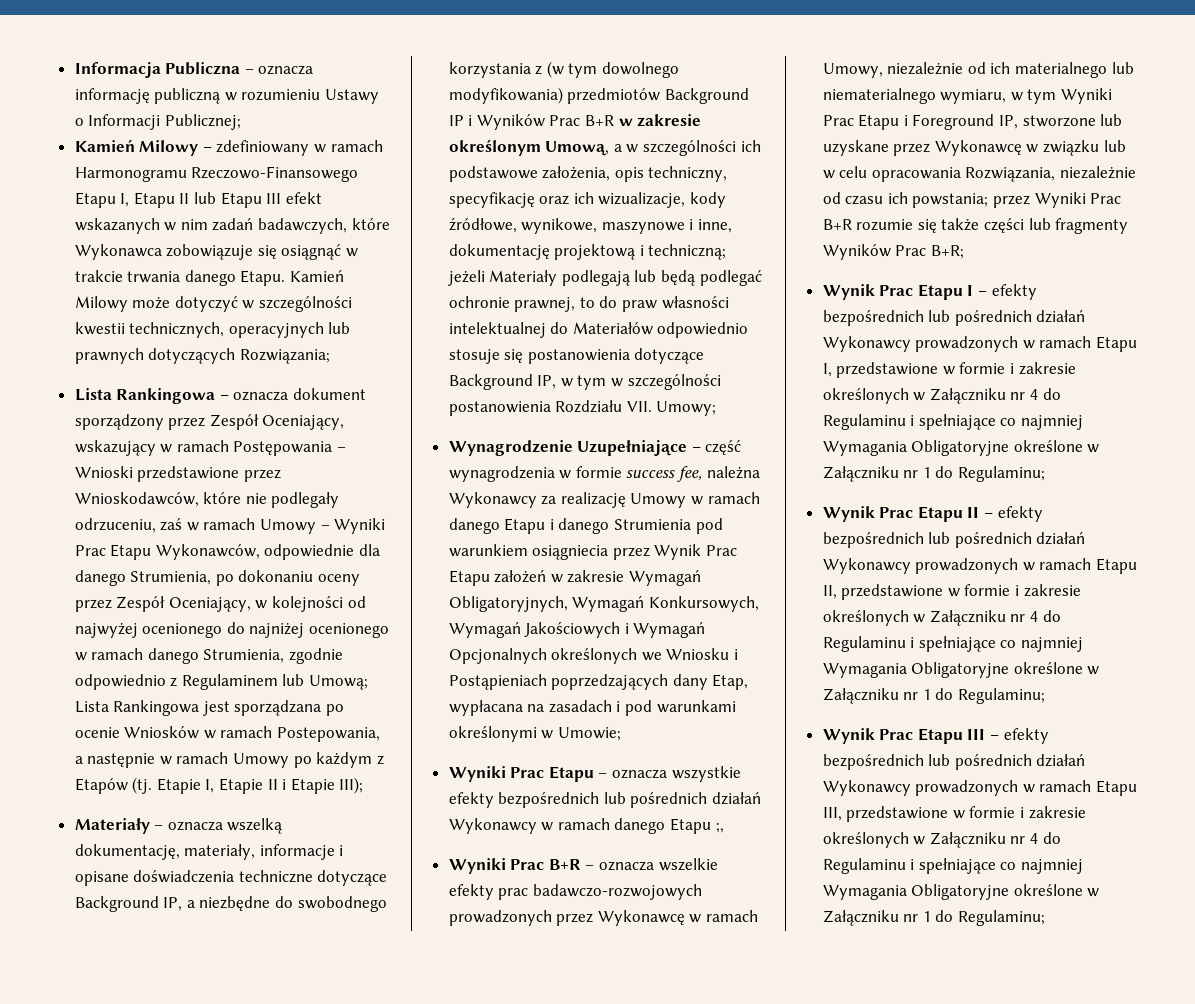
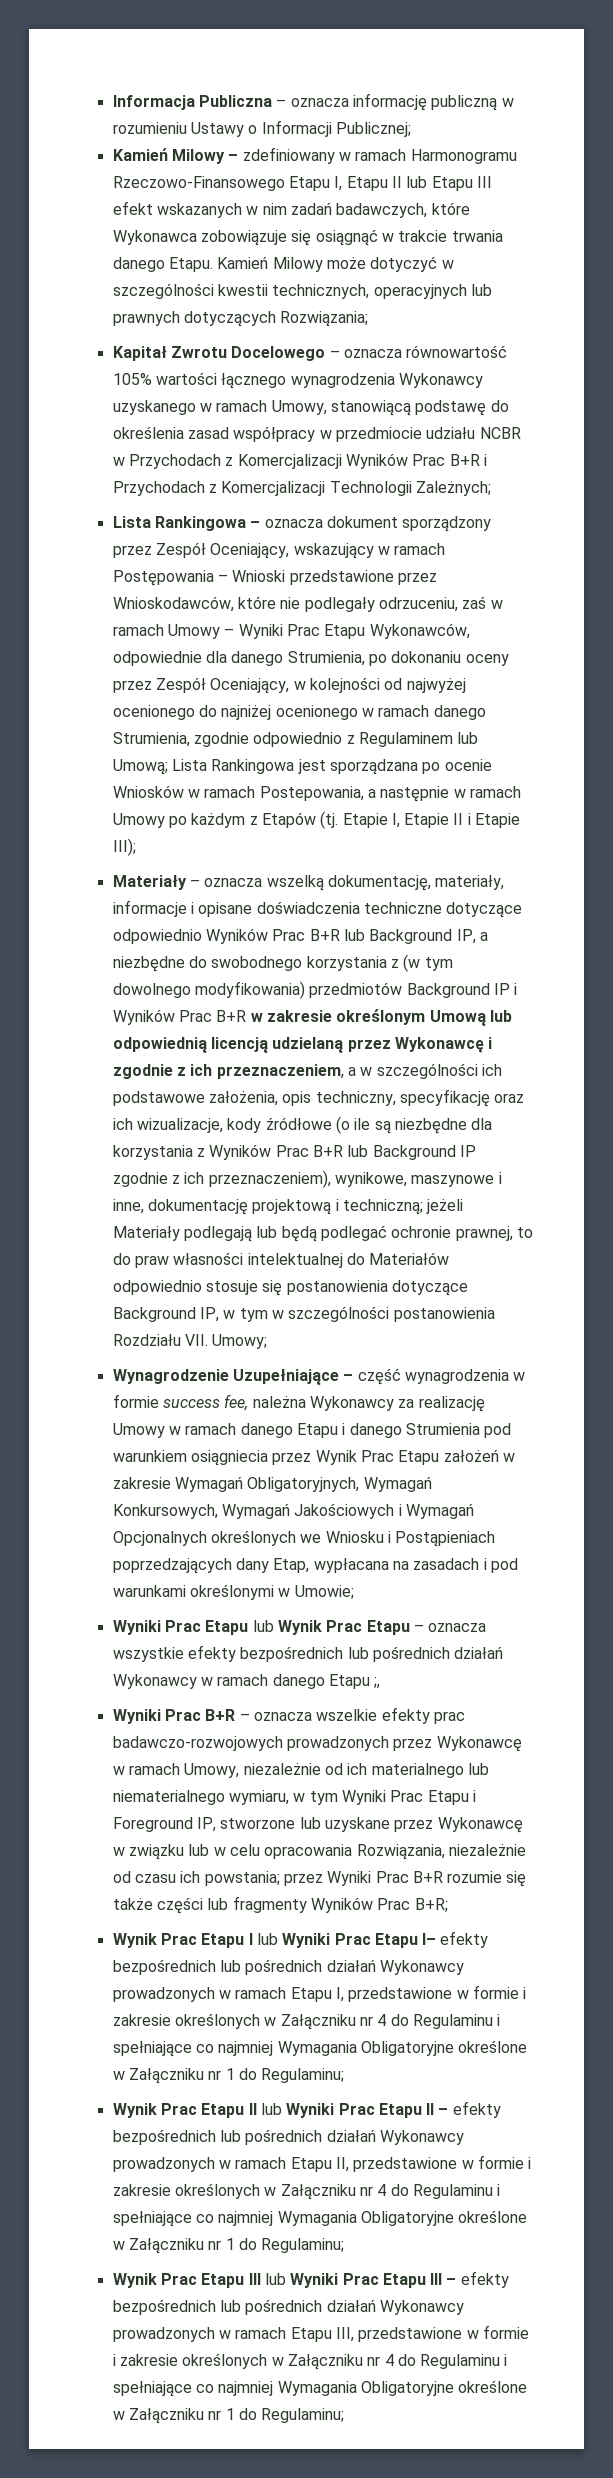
+ Kapitał Zwrotu Docelowego – oznacza równowartość 105% wartości łącznego wynagrodzenia Wykonawcy uzyskanego w ramach Umowy, stanowiącą podstawę do określenia zasad współpracy w przedmiocie udziału NCBR w Przychodach z Komercjalizacji Wyników Prac B+R i Przychodach z Komercjalizacji Technologii Zależnych;
- Materiały – oznacza wszelką dokumentację, materiały, informacje i opisane doświadczenia techniczne dotyczące Background IP, a niezbędne do swobodnego korzystania z (w tym dowolnego modyfikowania) przedmiotów Background IP i Wyników Prac B+R w zakresie określonym Umową, a w szczególności ich podstawowe założenia, opis techniczny, specyfikację oraz ich wizualizacje, kody źródłowe, wynikowe, maszynowe i inne, dokumentację projektową i techniczną;
+ Materiały – oznacza wszelką dokumentację, materiały, informacje i opisane doświadczenia techniczne dotyczące odpowiednio Wyników Prac B+R lub Background IP, a niezbędne do swobodnego korzystania z (w tym dowolnego modyfikowania) przedmiotów Background IP i Wyników Prac B+R w zakresie określonym Umową lub odpowiednią licencją udzielaną przez Wykonawcę i zgodnie z ich przeznaczeniem, a w szczególności ich podstawowe założenia, opis techniczny, specyfikację oraz ich wizualizacje, kody źródłowe (o ile są niezbędne dla korzystania z Wyników Prac B+R lub Background IP zgodnie z ich przeznaczeniem), wynikowe, maszynowe i inne, dokumentację projektową i techniczną;
- Wyniki Prac Etapu – oznacza wszystkie efekty bezpośrednich lub pośrednich działań Wykonawcy w ramach danego Etapu ;,
+ Wyniki Prac Etapu lub Wynik Prac Etapu – oznacza wszystkie efekty bezpośrednich lub pośrednich działań Wykonawcy w ramach danego Etapu ;,
- Wynik Prac Etapu I – efekty bezpośrednich lub pośrednich działań Wykonawcy prowadzonych w ramach Etapu I, przedstawione w formie i zakresie określonych w Załączniku nr 4 do Regulaminu i spełniające co najmniej Wymagania Obligatoryjne określone w Załączniku nr 1 do Regulaminu;
+ Wynik Prac Etapu I lub Wyniki Prac Etapu I– efekty bezpośrednich lub pośrednich działań Wykonawcy prowadzonych w ramach Etapu I, przedstawione w formie i zakresie określonych w Załączniku nr 4 do Regulaminu i spełniające co najmniej Wymagania Obligatoryjne określone w Załączniku nr 1 do Regulaminu;
- Wynik Prac Etapu II – efekty bezpośrednich lub pośrednich działań Wykonawcy prowadzonych w ramach Etapu II, przedstawione w formie i zakresie określonych w Załączniku nr 4 do Regulaminu i spełniające co najmniej Wymagania Obligatoryjne określone w Załączniku nr 1 do Regulaminu;
+ Wynik Prac Etapu II lub Wyniki Prac Etapu II – efekty bezpośrednich lub pośrednich działań Wykonawcy prowadzonych w ramach Etapu II, przedstawione w formie i zakresie określonych w Załączniku nr 4 do Regulaminu i spełniające co najmniej Wymagania Obligatoryjne określone w Załączniku nr 1 do Regulaminu;
- Wynik Prac Etapu III – efekty bezpośrednich lub pośrednich działań Wykonawcy prowadzonych w ramach Etapu III, przedstawione w formie i zakresie określonych w Załączniku nr 4 do Regulaminu i spełniające co najmniej Wymagania Obligatoryjne określone w Załączniku nr 1 do Regulaminu;
+ Wynik Prac Etapu III lub Wyniki Prac Etapu III – efekty bezpośrednich lub pośrednich działań Wykonawcy prowadzonych w ramach Etapu III, przedstawione w formie i zakresie określonych w Załączniku nr 4 do Regulaminu i spełniające co najmniej Wymagania Obligatoryjne określone w Załączniku nr 1 do Regulaminu;

